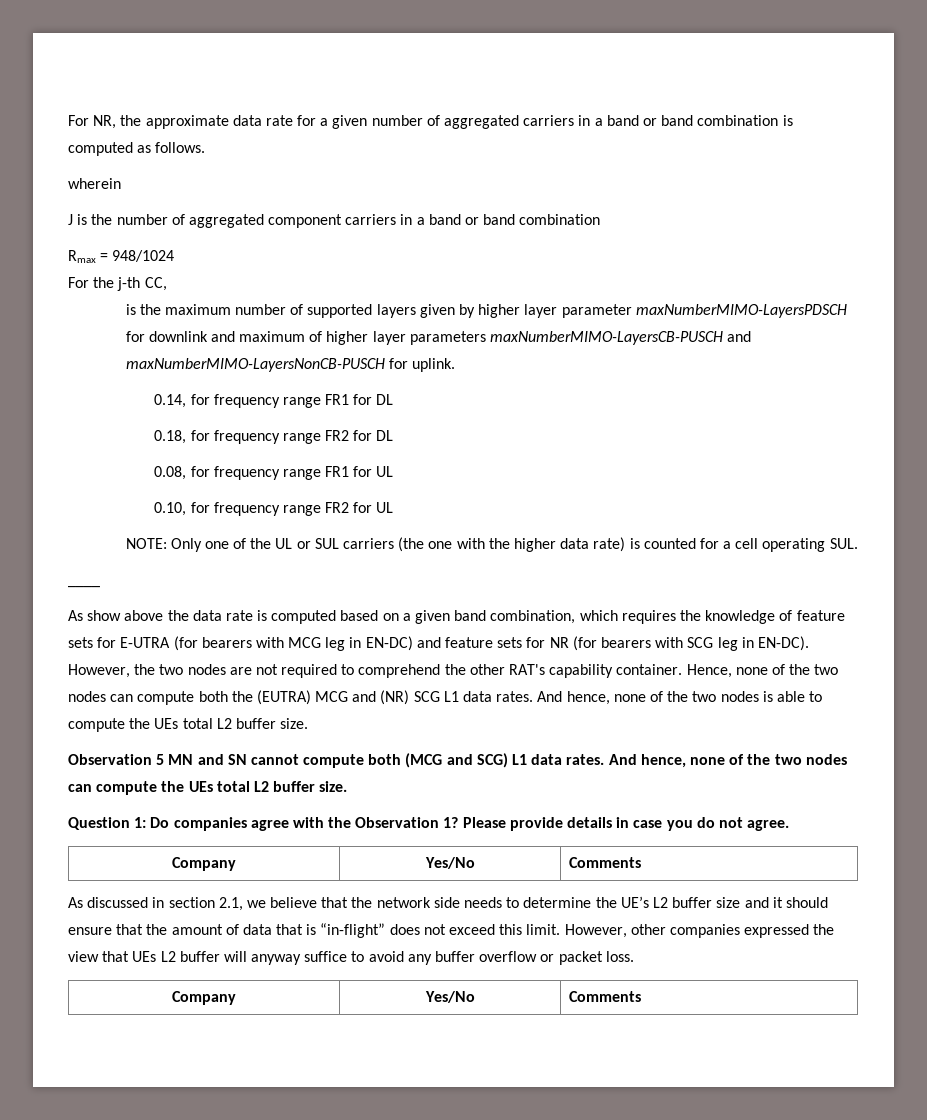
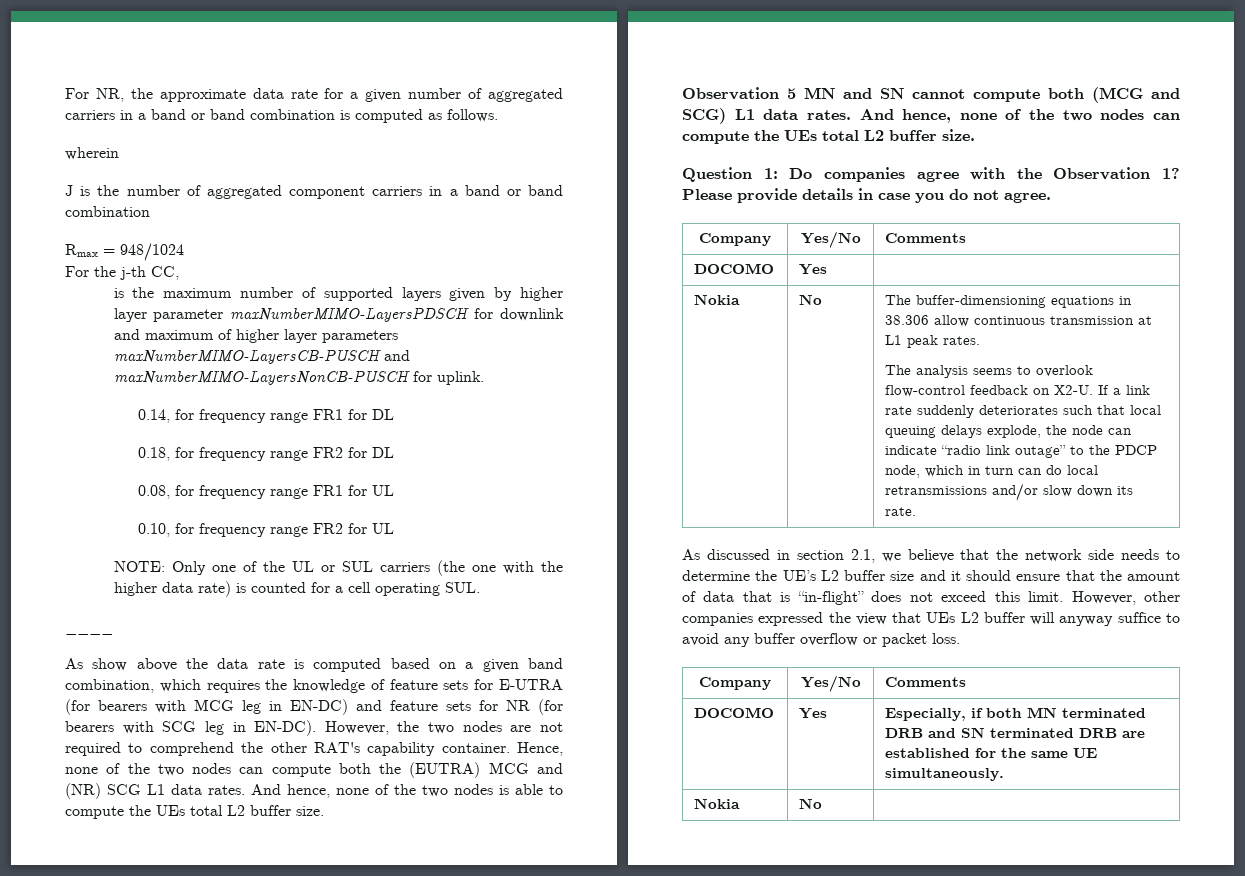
  Please provide details in case you do not agree.
  Company | Yes/No | Comments
+ DOCOMO | Yes |
+ Nokia | No | The buffer-dimensioning equations in 38.306 allow continuous transmission at L1 peak rates.
+ The analysis seems to overlook flow-control feedback on X2-U. If a link rate suddenly deteriorates such that local queuing delays explode, the node can indicate “radio link outage” to the PDCP node, which in turn can do local retransmissions and/or slow down its rate.
+ DOCOMO | Yes | Especially, if both MN terminated DRB and SN terminated DRB are established for the same UE simultaneously.
+ Nokia | No |

